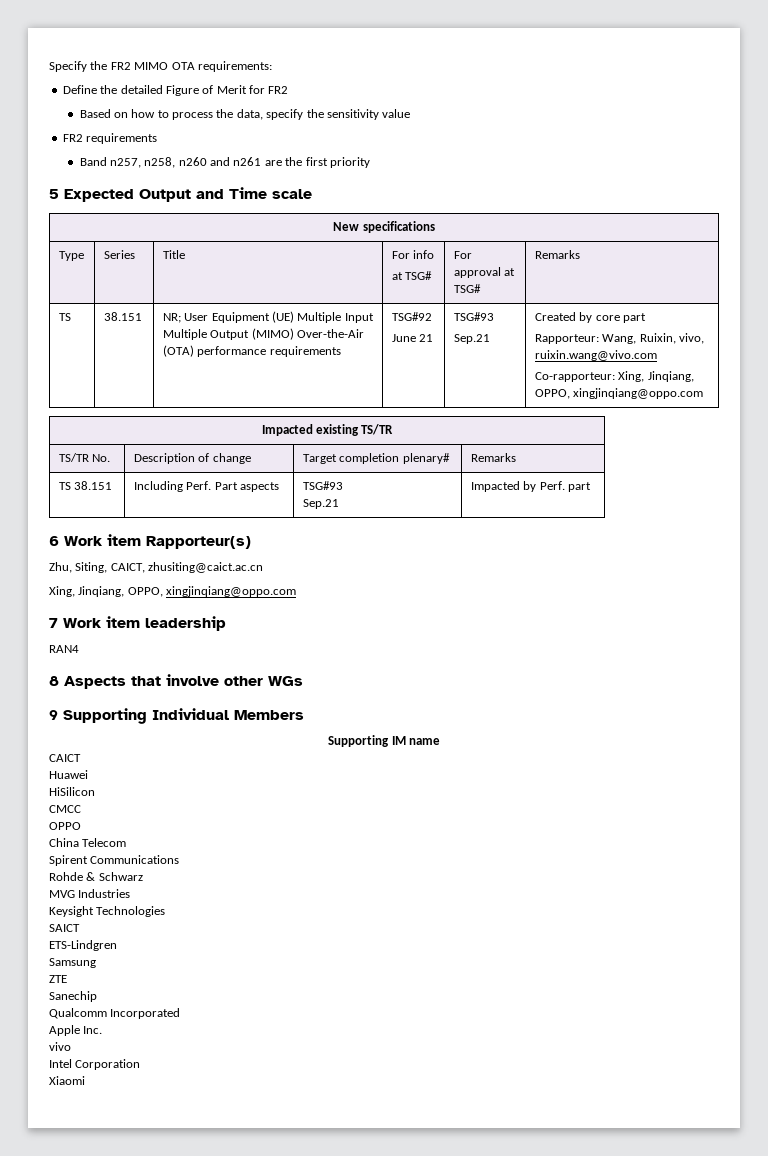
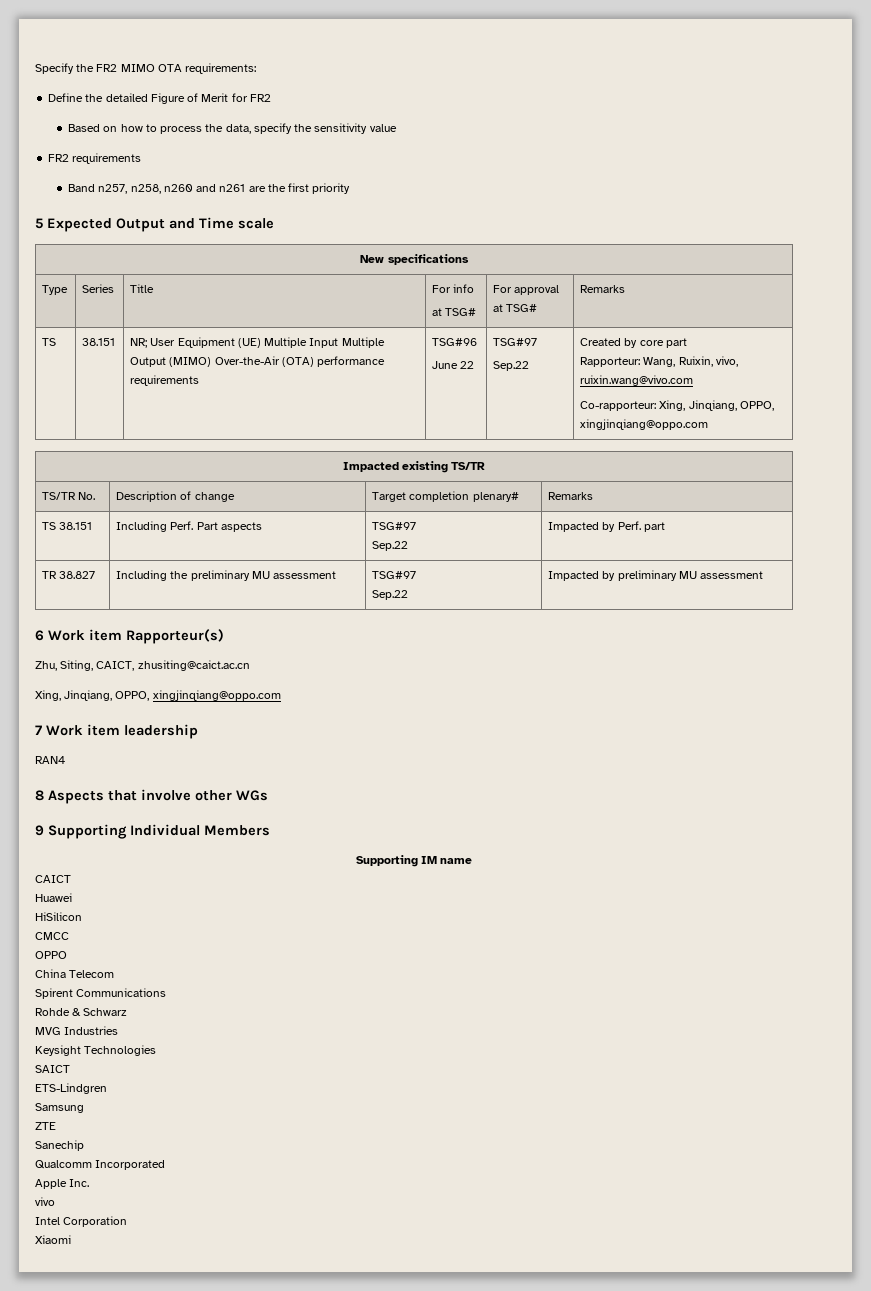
- TS | 38.151 | NR; User Equipment (UE) Multiple Input Multiple Output (MIMO) Over-the-Air (OTA) performance requirements | TSG#92
- June 21 | TSG#93
- Sep.21 | Created by core part
+ TS | 38.151 | NR; User Equipment (UE) Multiple Input Multiple Output (MIMO) Over-the-Air (OTA) performance requirements | TSG#96
+ June 22 | TSG#97
+ Sep.22 | Created by core part
- TS 38.151 | Including Perf. Part aspects | TSG#93
- Sep.21 | Impacted by Perf. part
+ TS 38.151 | Including Perf. Part aspects | TSG#97
+ Sep.22 | Impacted by Perf. part
+ TR 38.827 | Including the preliminary MU assessment | TSG#97
+ Sep.22 | Impacted by preliminary MU assessment

